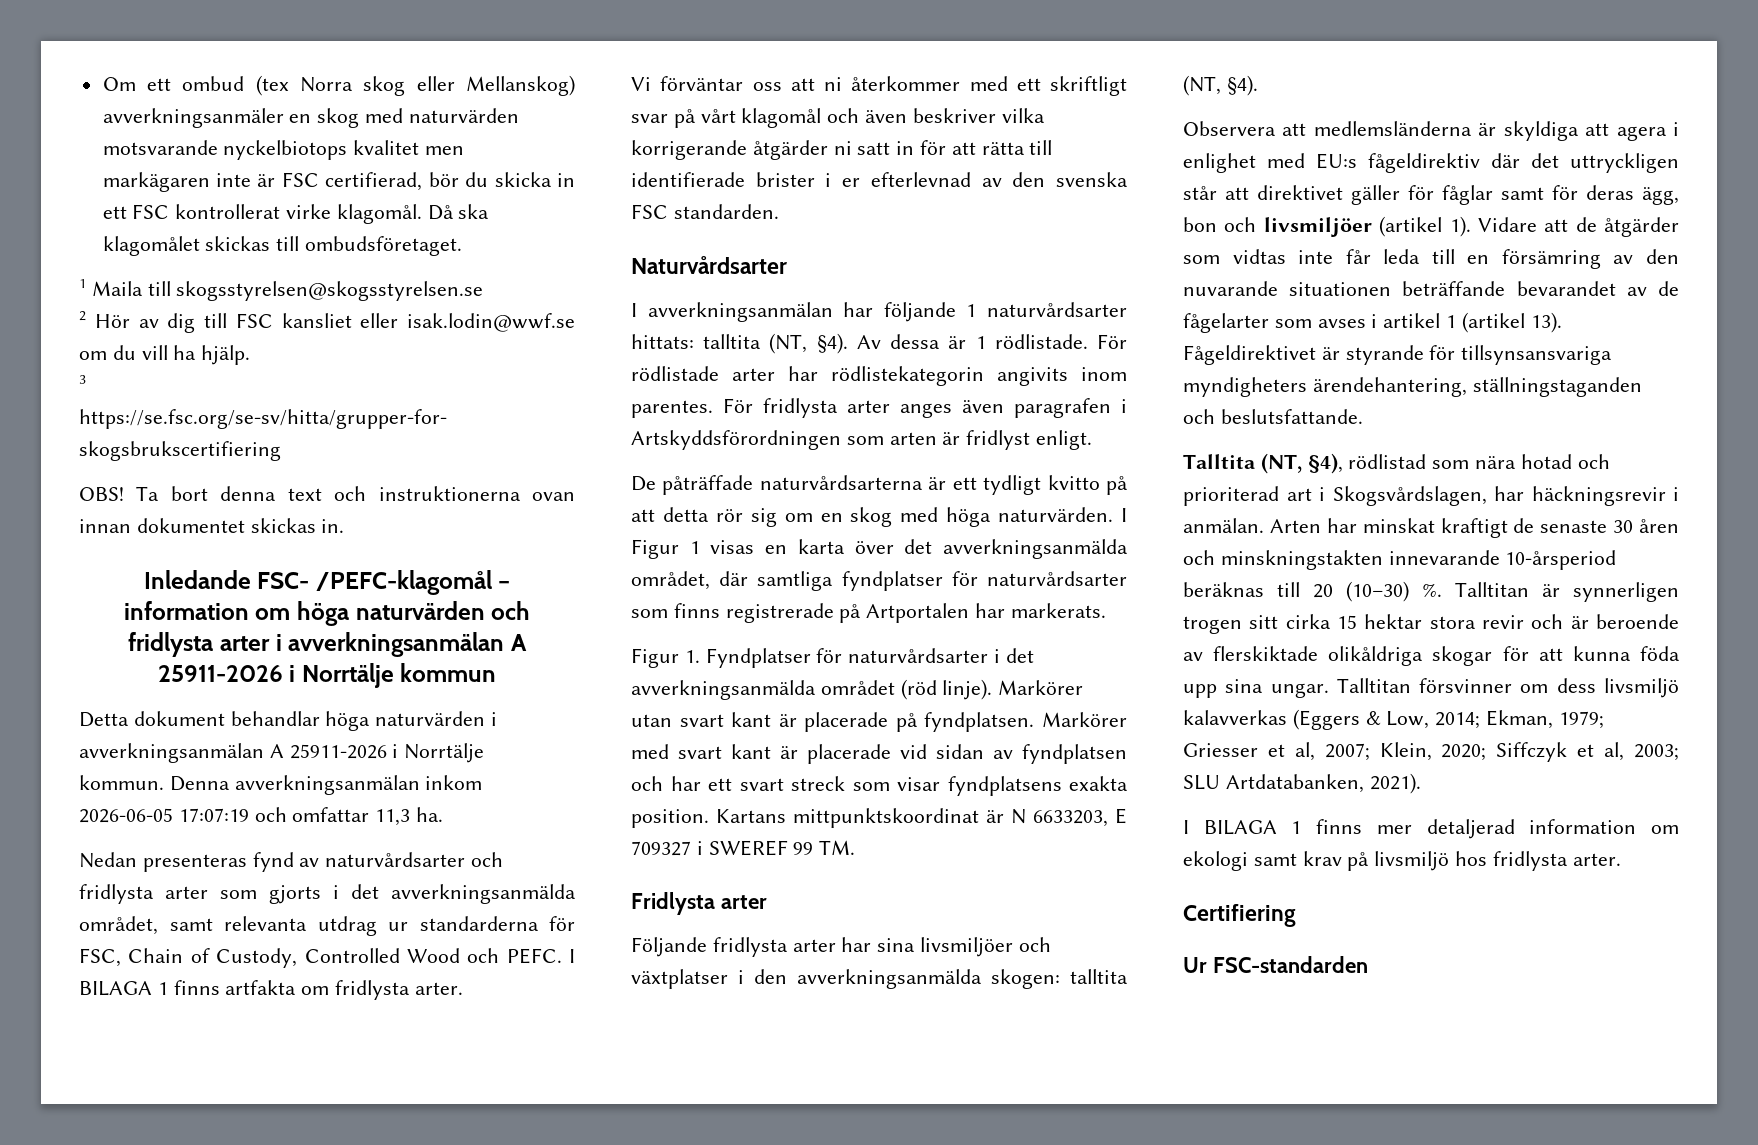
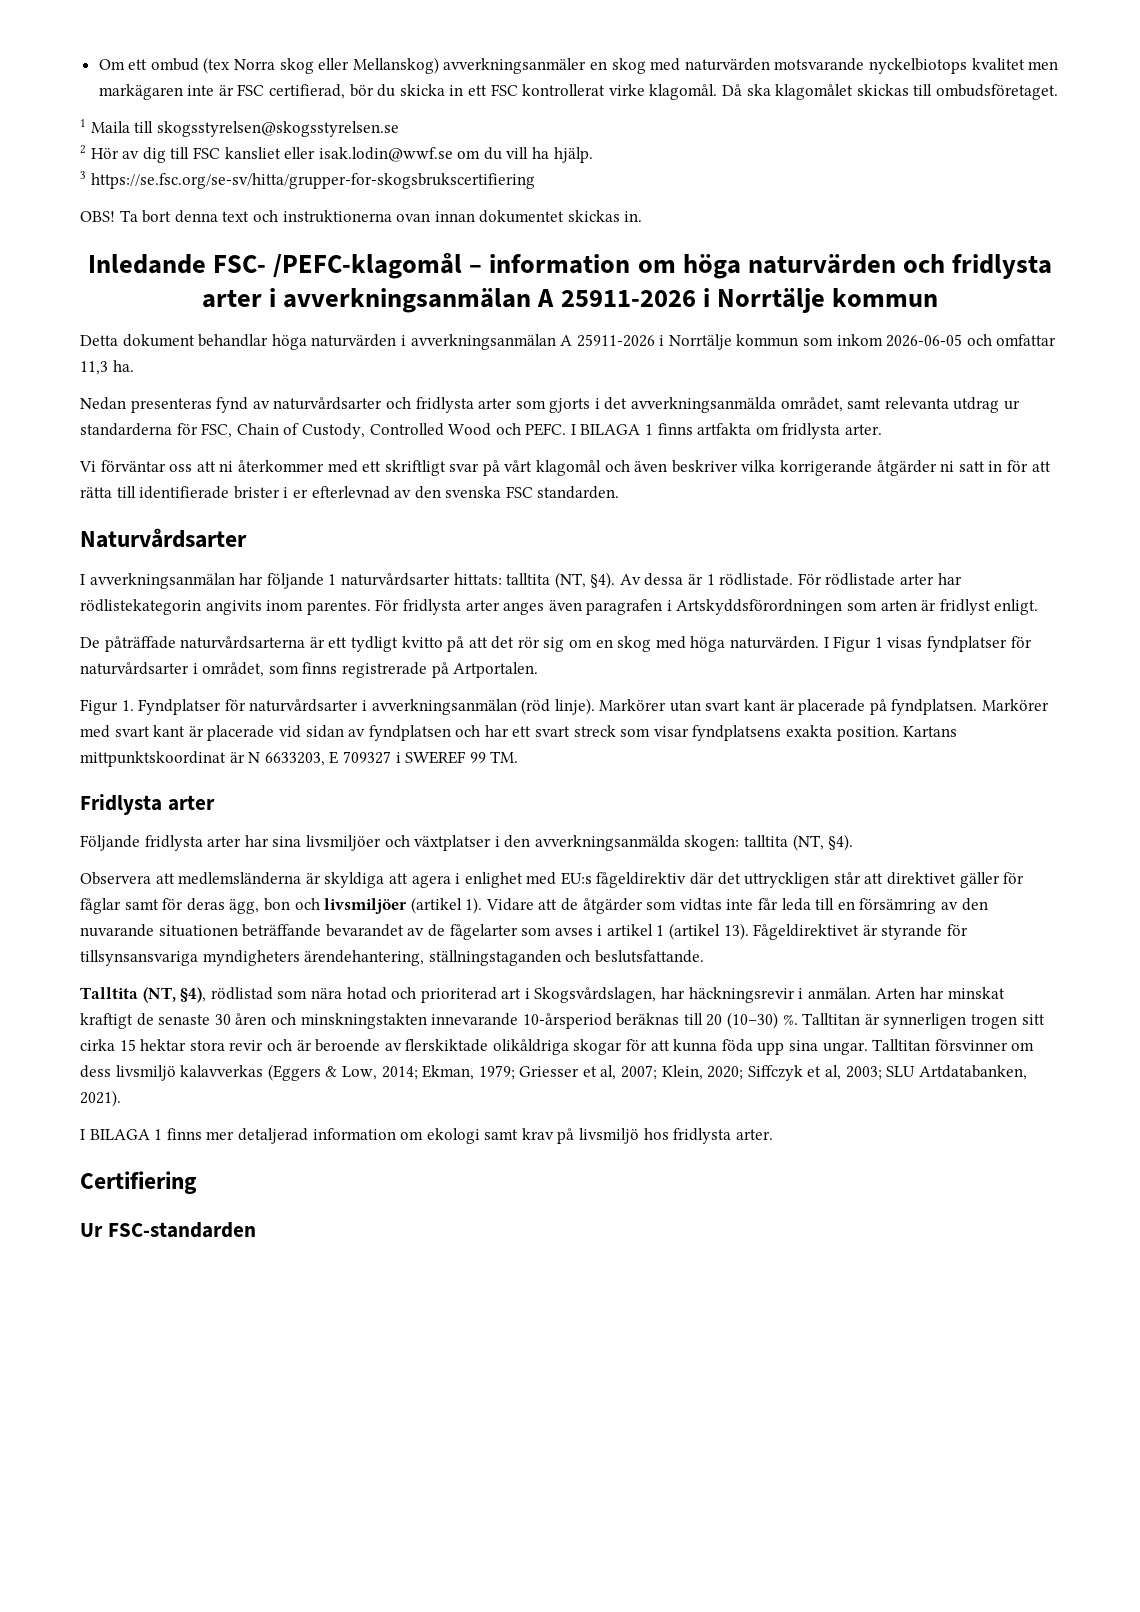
- Detta dokument behandlar höga naturvärden i avverkningsanmälan A 25911-2026 i Norrtälje kommun. Denna avverkningsanmälan inkom 2026-06-05 17:07:19 och omfattar 11,3 ha.
+ Detta dokument behandlar höga naturvärden i avverkningsanmälan A 25911-2026 i Norrtälje kommun som inkom 2026-06-05 och omfattar 11,3 ha.
- De påträffade naturvårdsarterna är ett tydligt kvitto på att detta rör sig om en skog med höga naturvärden.
+ De påträffade naturvårdsarterna är ett tydligt kvitto på att det rör sig om en skog med höga naturvärden.
- I Figur 1 visas en karta över det avverkningsanmälda området, där samtliga fyndplatser för naturvårdsarter som finns registrerade på Artportalen har markerats.
+ I Figur 1 visas fyndplatser för naturvårdsarter i området, som finns registrerade på Artportalen.
- Figur 1. Fyndplatser för naturvårdsarter i det avverkningsanmälda området (röd linje).
+ Figur 1. Fyndplatser för naturvårdsarter i avverkningsanmälan (röd linje).

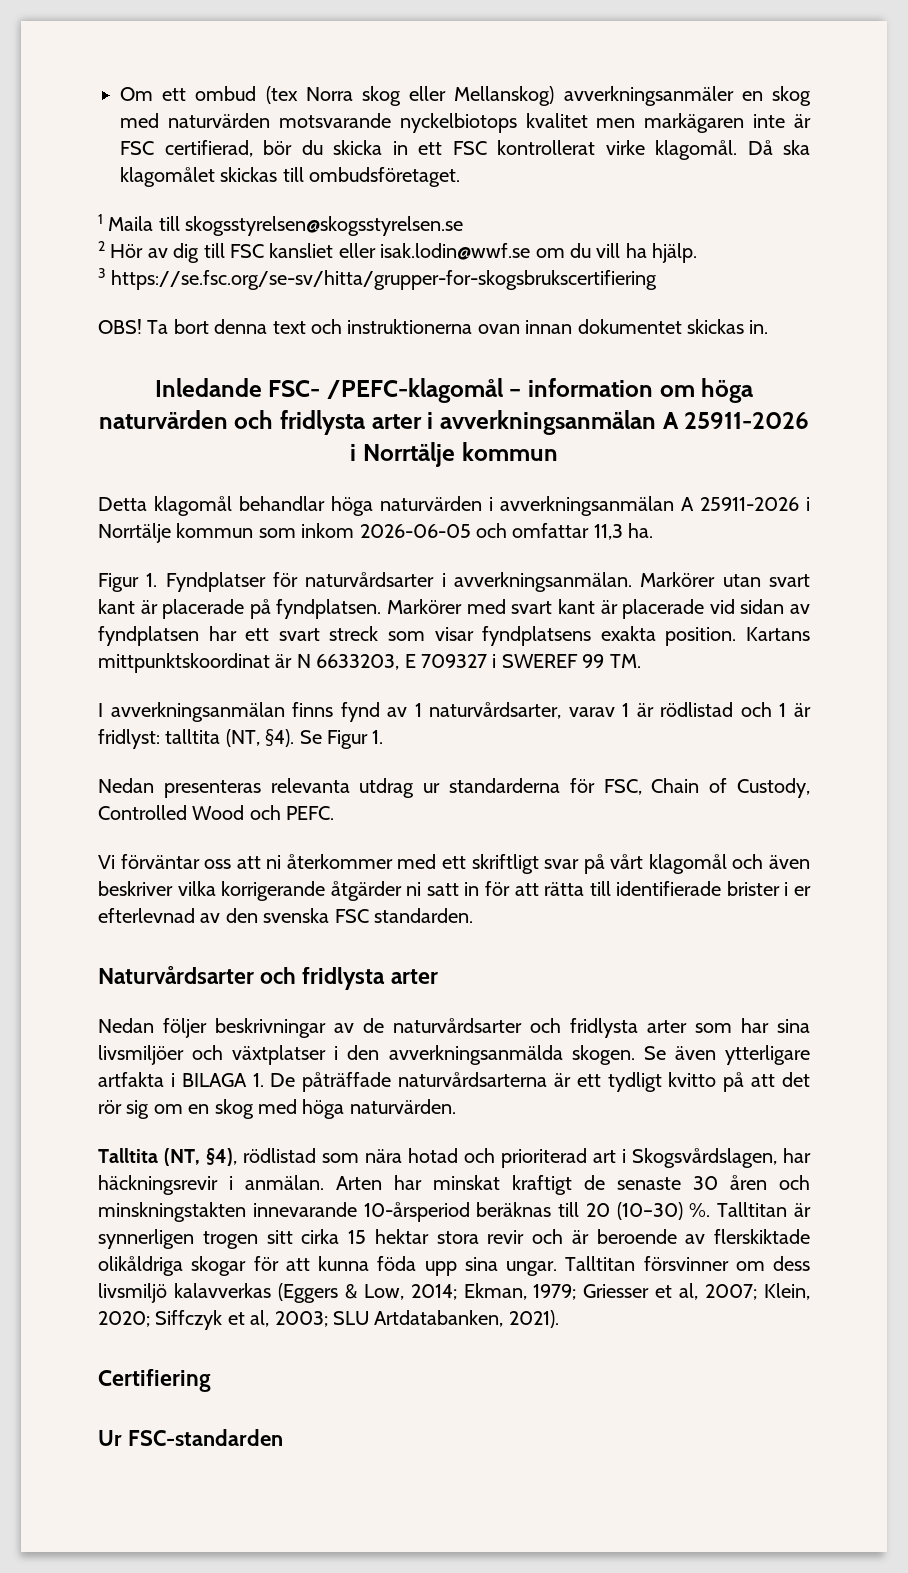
- Detta dokument behandlar höga naturvärden i avverkningsanmälan A 25911-2026 i Norrtälje kommun som inkom 2026-06-05 och omfattar 11,3 ha.
+ Detta klagomål behandlar höga naturvärden i avverkningsanmälan A 25911-2026 i Norrtälje kommun som inkom 2026-06-05 och omfattar 11,3 ha.
- Nedan presenteras fynd av naturvårdsarter och fridlysta arter som gjorts i det avverkningsanmälda området, samt relevanta utdrag ur standarderna för FSC, Chain of Custody, Controlled Wood och PEFC. I BILAGA 1 finns artfakta om fridlysta arter.
+ Figur 1. Fyndplatser för naturvårdsarter i avverkningsanmälan. Markörer utan svart kant är placerade på fyndplatsen. Markörer med svart kant är placerade vid sidan av fyndplatsen har ett svart streck som visar fyndplatsens exakta position. Kartans mittpunktskoordinat är N 6633203, E 709327 i SWEREF 99 TM.
+ I avverkningsanmälan finns fynd av 1 naturvårdsarter, varav 1 är rödlistad och 1 är fridlyst: talltita (NT, §4). Se Figur 1.
+ Nedan presenteras relevanta utdrag ur standarderna för FSC, Chain of Custody, Controlled Wood och PEFC.
- Naturvårdsarter
- I avverkningsanmälan har följande 1 naturvårdsarter hittats: talltita (NT, §4). Av dessa är 1 rödlistade. För rödlistade arter har rödlistekategorin angivits inom parentes. För fridlysta arter anges även paragrafen i Artskyddsförordningen som arten är fridlyst enligt.
- De påträffade naturvårdsarterna är ett tydligt kvitto på att det rör sig om en skog med höga naturvärden. I Figur 1 visas fyndplatser för naturvårdsarter i området, som finns registrerade på Artportalen.
- Figur 1. Fyndplatser för naturvårdsarter i avverkningsanmälan (röd linje). Markörer utan svart kant är placerade på fyndplatsen. Markörer med svart kant är placerade vid sidan av fyndplatsen och har ett svart streck som visar fyndplatsens exakta position. Kartans mittpunktskoordinat är N 6633203, E 709327 i SWEREF 99 TM.
- Fridlysta arter
- Följande fridlysta arter har sina livsmiljöer och växtplatser i den avverkningsanmälda skogen: talltita (NT, §4).
- Observera att medlemsländerna är skyldiga att agera i enlighet med EU:s fågeldirektiv där det uttryckligen står att direktivet gäller för fåglar samt för deras ägg, bon och livsmiljöer (artikel 1). Vidare att de åtgärder som vidtas inte får leda till en försämring av den nuvarande situationen beträffande bevarandet av de fågelarter som avses i artikel 1 (artikel 13). Fågeldirektivet är styrande för tillsynsansvariga myndigheters ärendehantering, ställningstaganden och beslutsfattande.
+ Naturvårdsarter och fridlysta arter
+ Nedan följer beskrivningar av de naturvårdsarter och fridlysta arter som har sina livsmiljöer och växtplatser i den avverkningsanmälda skogen. Se även ytterligare artfakta i BILAGA 1. De påträffade naturvårdsarterna är ett tydligt kvitto på att det rör sig om en skog med höga naturvärden.
- I BILAGA 1 finns mer detaljerad information om ekologi samt krav på livsmiljö hos fridlysta arter.

